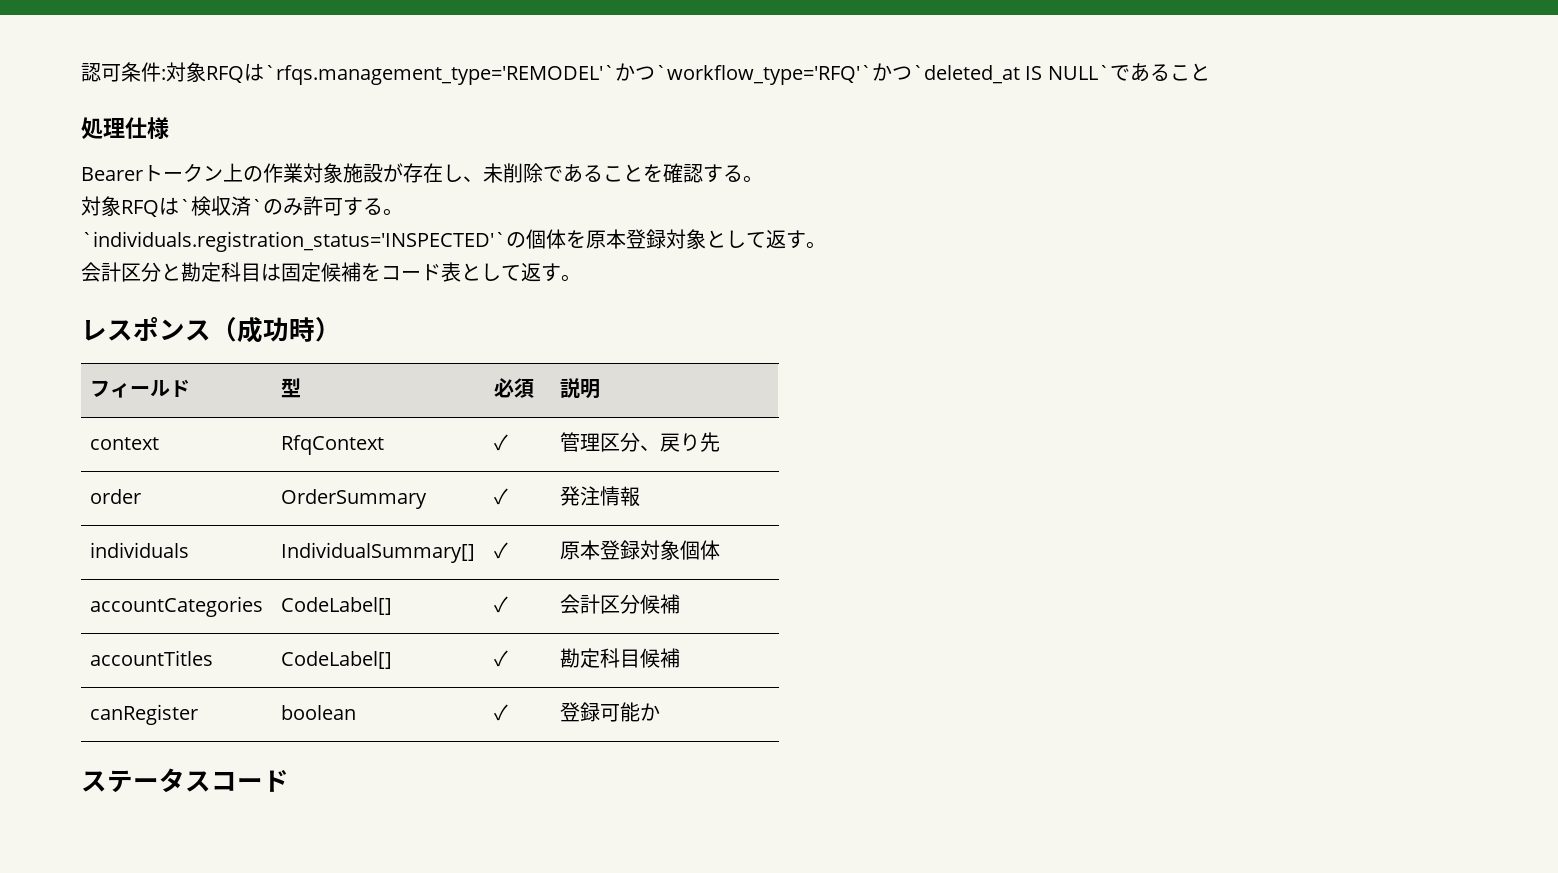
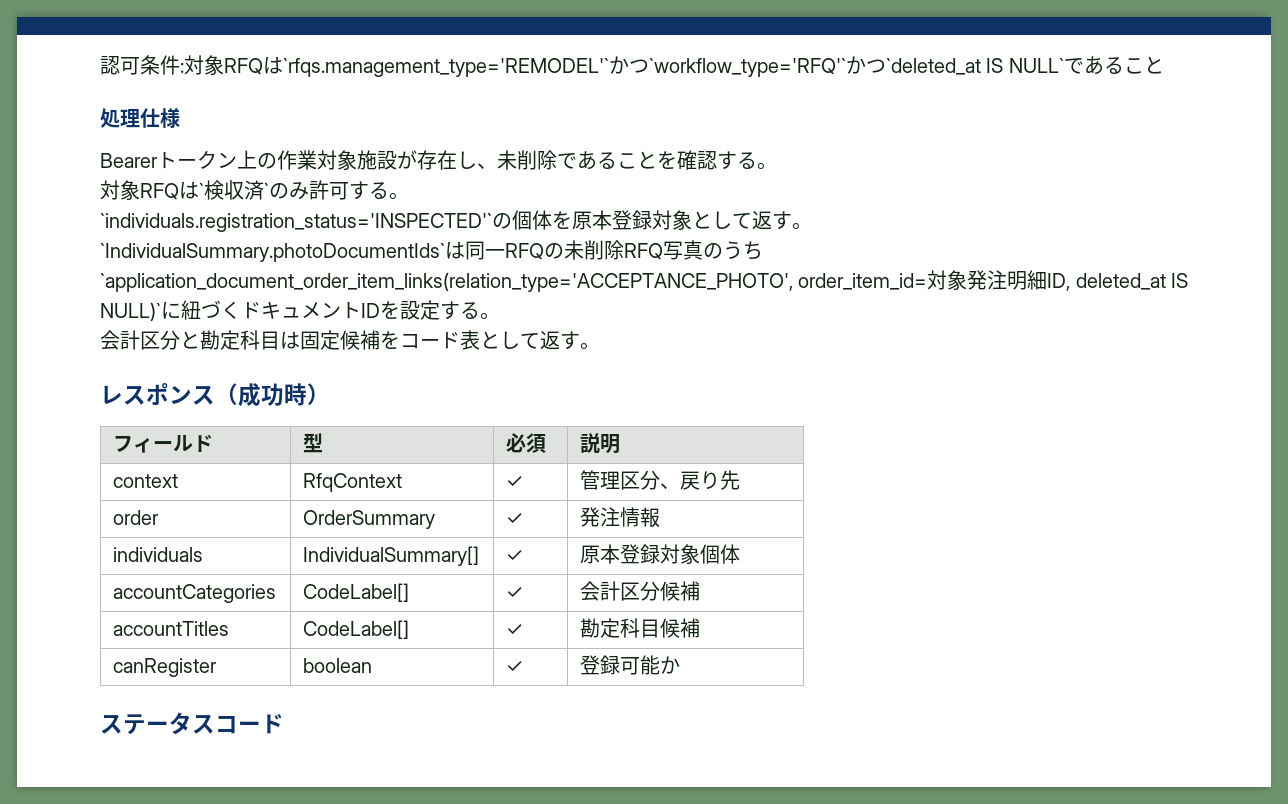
+ `IndividualSummary.photoDocumentIds`は同一RFQの未削除RFQ写真のうち`application_document_order_item_links(relation_type='ACCEPTANCE_PHOTO', order_item_id=対象発注明細ID, deleted_at IS NULL)`に紐づくドキュメントIDを設定する。

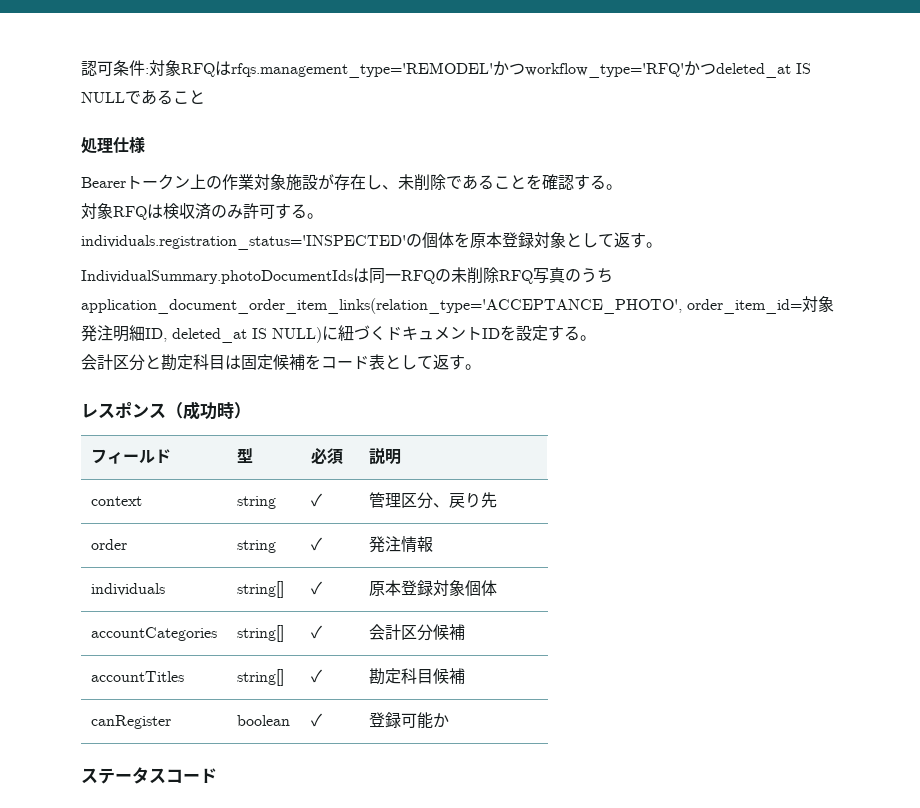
- 認可条件:対象RFQは`rfqs.management_type='REMODEL'`かつ`workflow_type='RFQ'`かつ`deleted_at IS NULL`であること
+ 認可条件:対象RFQはrfqs.management_type='REMODEL'かつworkflow_type='RFQ'かつdeleted_at IS NULLであること
- 対象RFQは`検収済`のみ許可する。
+ 対象RFQは検収済のみ許可する。
- `individuals.registration_status='INSPECTED'`の個体を原本登録対象として返す。
+ individuals.registration_status='INSPECTED'の個体を原本登録対象として返す。
- `IndividualSummary.photoDocumentIds`は同一RFQの未削除RFQ写真のうち`application_document_order_item_links(relation_type='ACCEPTANCE_PHOTO', order_item_id=対象発注明細ID, deleted_at IS NULL)`に紐づくドキュメントIDを設定する。
+ IndividualSummary.photoDocumentIdsは同一RFQの未削除RFQ写真のうちapplication_document_order_item_links(relation_type='ACCEPTANCE_PHOTO', order_item_id=対象発注明細ID, deleted_at IS NULL)に紐づくドキュメントIDを設定する。
- context | RfqContext | ✓ | 管理区分、戻り先
+ context | string | ✓ | 管理区分、戻り先
- order | OrderSummary | ✓ | 発注情報
+ order | string | ✓ | 発注情報
- individuals | IndividualSummary[] | ✓ | 原本登録対象個体
+ individuals | string[] | ✓ | 原本登録対象個体
- accountCategories | CodeLabel[] | ✓ | 会計区分候補
+ accountCategories | string[] | ✓ | 会計区分候補
- accountTitles | CodeLabel[] | ✓ | 勘定科目候補
+ accountTitles | string[] | ✓ | 勘定科目候補

